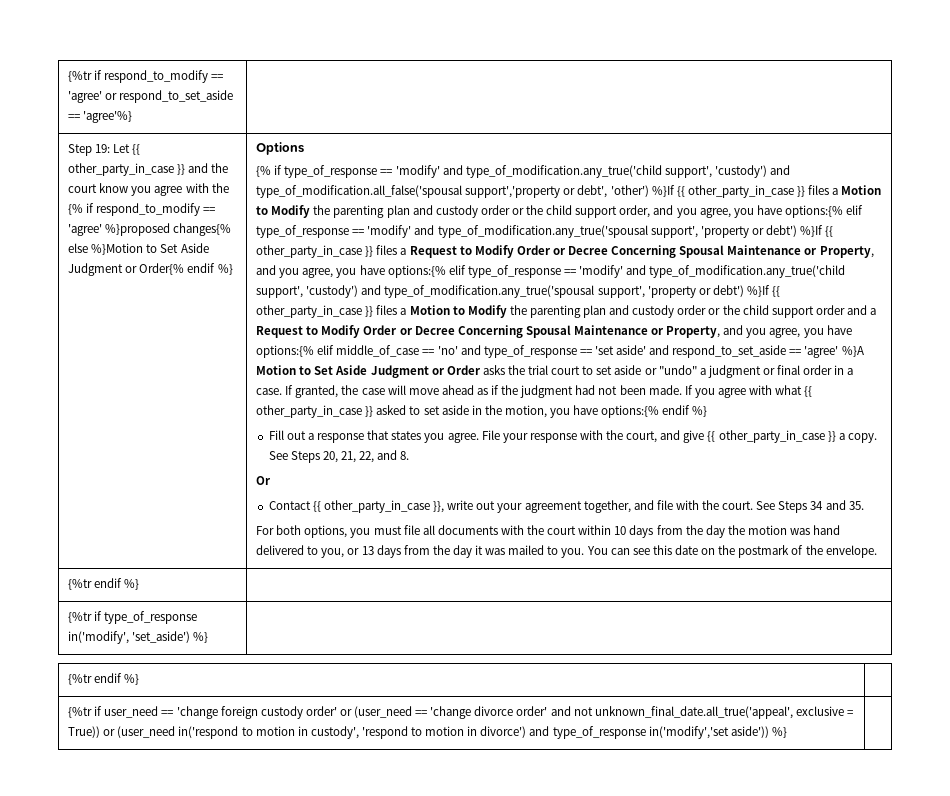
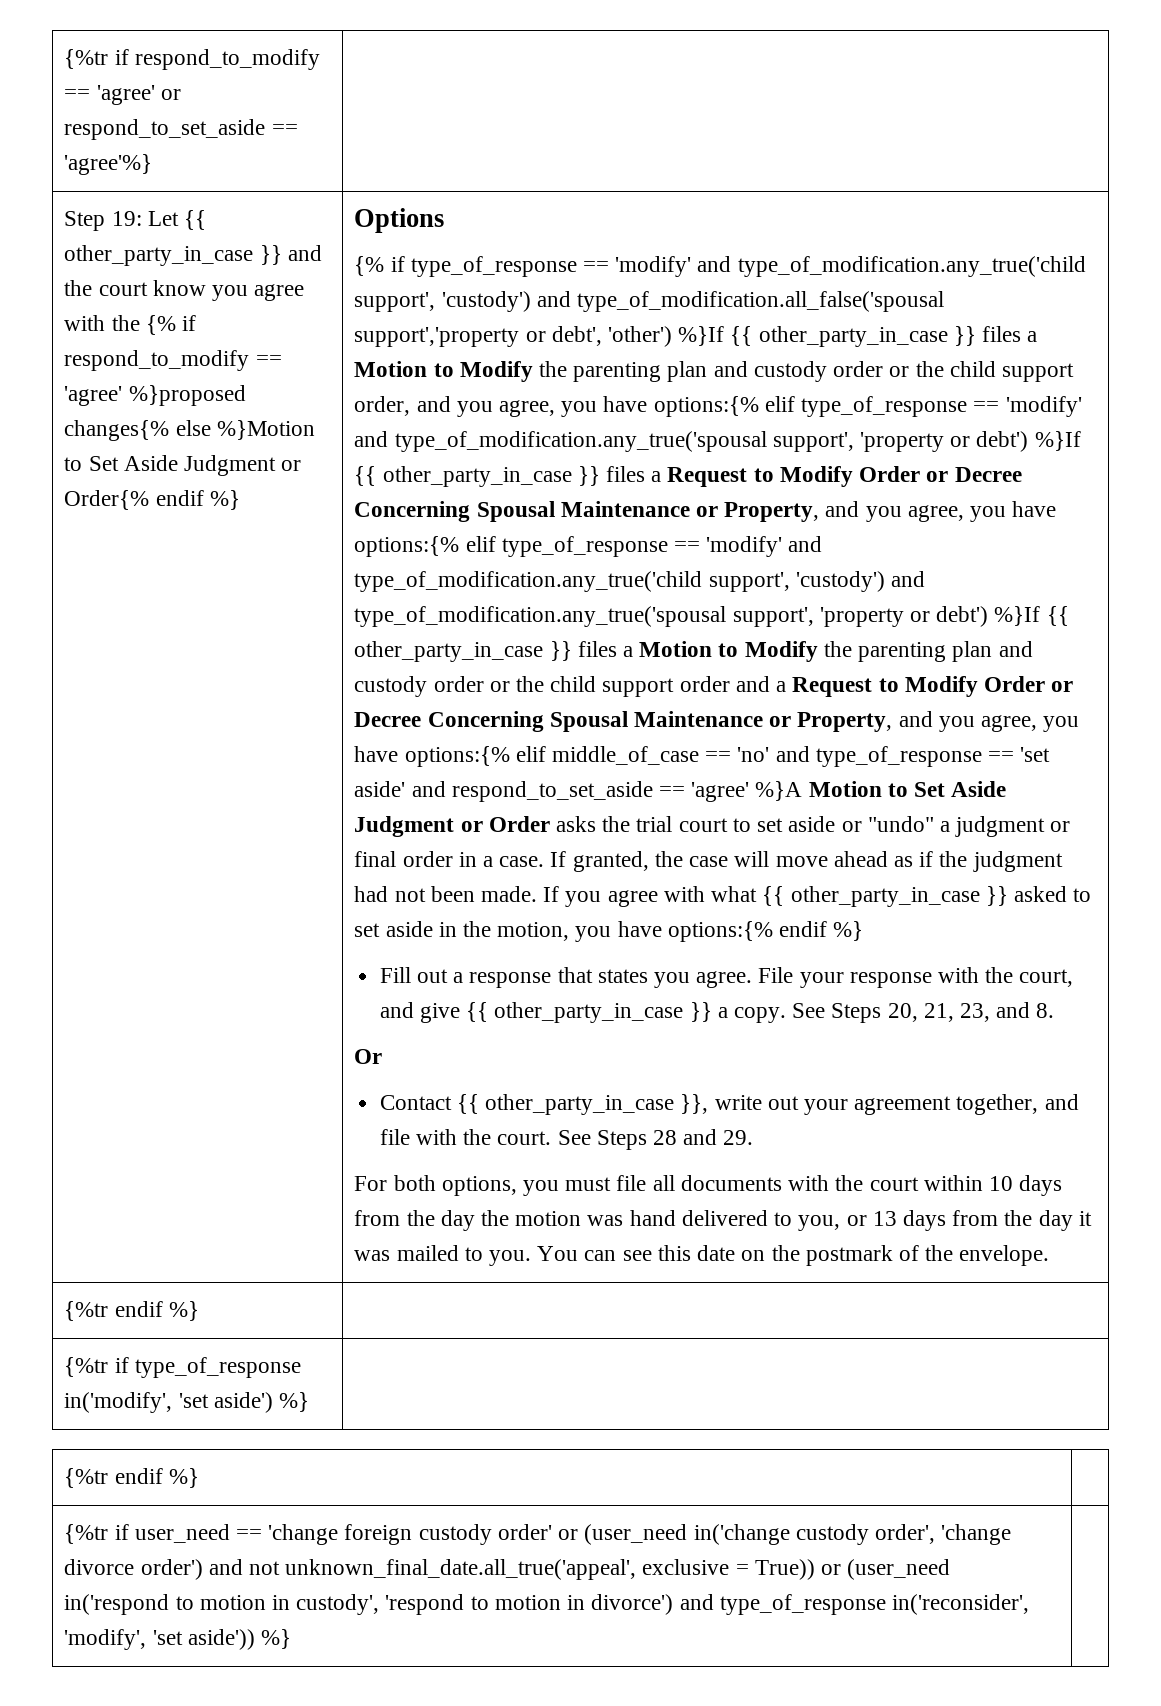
- See Steps 20, 21, 22, and 8.
+ See Steps 20, 21, 23, and 8.
- See Steps 34 and 35.
+ See Steps 28 and 29.
- {%tr if type_of_response in('modify', 'set_aside') %} |
+ {%tr if type_of_response in('modify', 'set aside') %} |
- {%tr if user_need == 'change foreign custody order' or (user_need == 'change divorce order' and not unknown_final_date.all_true('appeal', exclusive = True)) or (user_need in('respond to motion in custody', 'respond to motion in divorce') and type_of_response in('modify','set aside')) %}
+ {%tr if user_need == 'change foreign custody order' or (user_need in('change custody order', 'change divorce order') and not unknown_final_date.all_true('appeal', exclusive = True)) or (user_need in('respond to motion in custody', 'respond to motion in divorce') and type_of_response in('reconsider', 'modify', 'set aside')) %}

